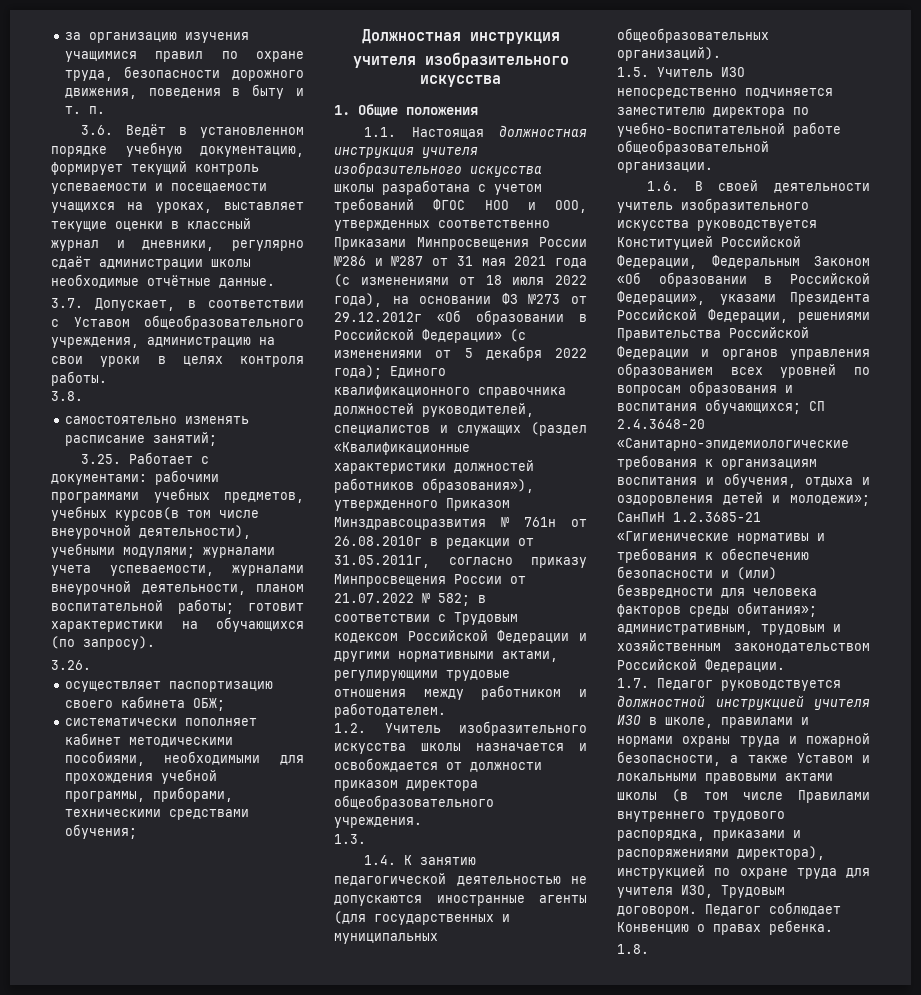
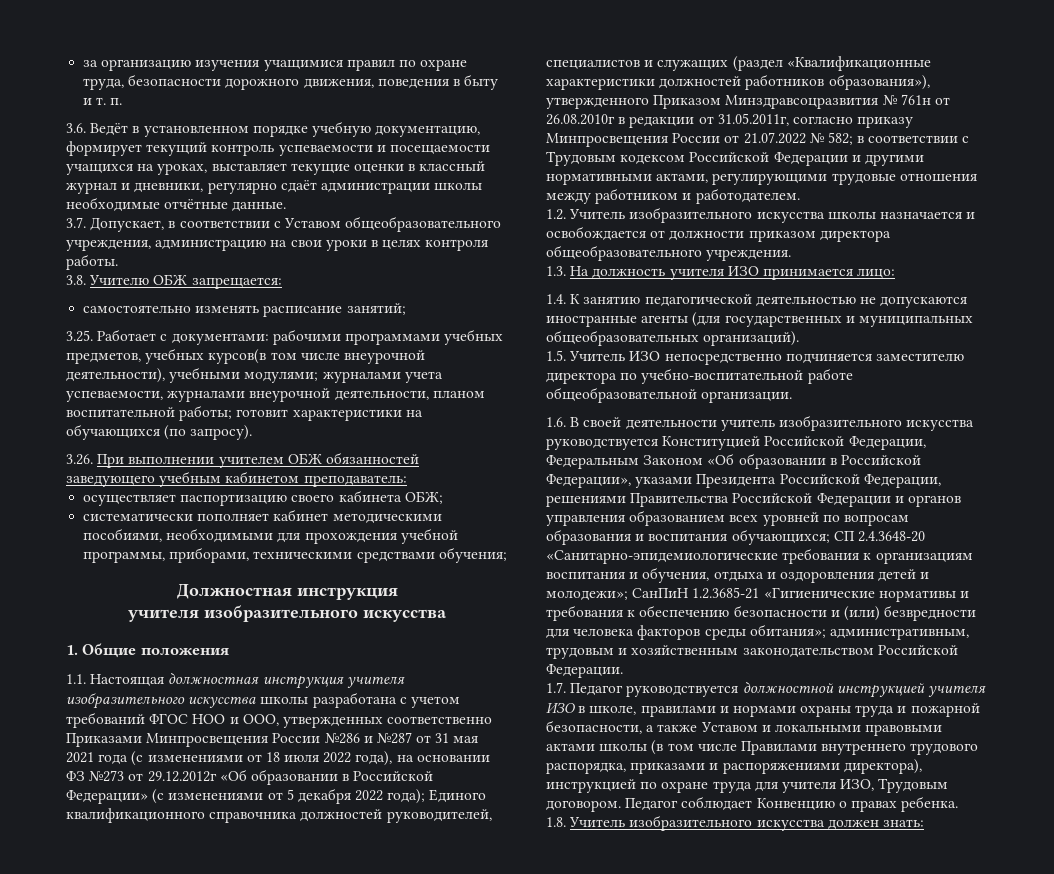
- 3.8.
+ 3.8. Учителю ОБЖ запрещается:
- 3.26.
+ 3.26. При выполнении учителем ОБЖ обязанностей заведующего учебным кабинетом преподаватель:
- 1.3.
+ 1.3. На должность учителя ИЗО принимается лицо:
- 1.8.
+ 1.8. Учитель изобразительного искусства должен знать:

